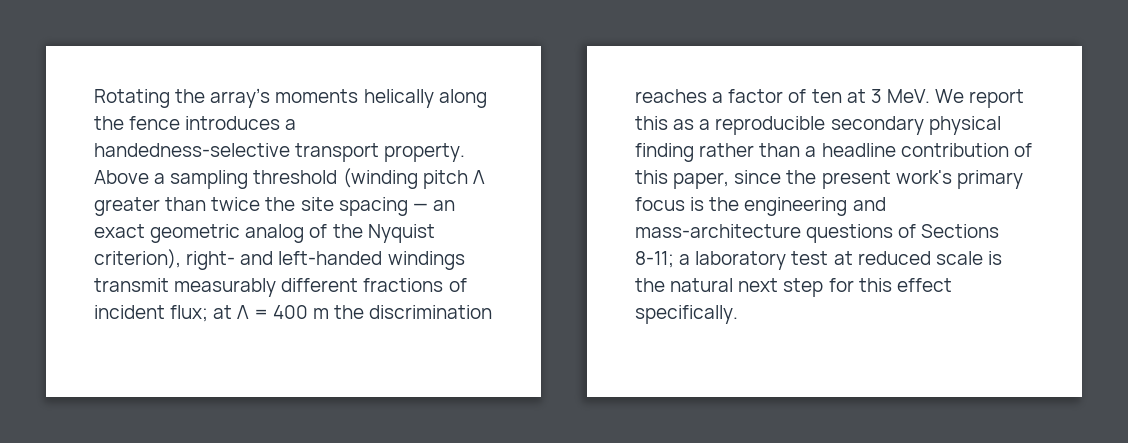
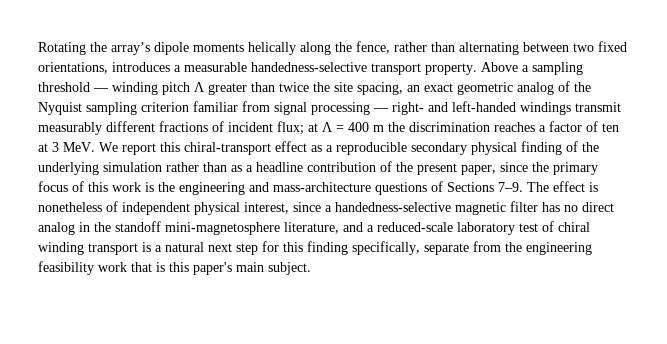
- Rotating the array’s moments helically along the fence introduces a handedness-selective transport property.
+ Rotating the array’s dipole moments helically along the fence, rather than alternating between two fixed orientations, introduces a measurable handedness-selective transport property.
- Above a sampling threshold (winding pitch Λ greater than twice the site spacing — an exact geometric analog of the Nyquist criterion), right- and left-handed windings transmit measurably different fractions of incident flux;
+ Above a sampling threshold — winding pitch Λ greater than twice the site spacing, an exact geometric analog of the Nyquist sampling criterion familiar from signal processing — right- and left-handed windings transmit measurably different fractions of incident flux;
- at Λ = 400 m the discrimination reaches a factor of ten at 3 MeV. We report this as a reproducible secondary physical finding rather than a headline contribution of this paper, since the present work's primary focus is the engineering and mass-architecture questions of Sections 8-11; a laboratory test at reduced scale is the natural next step for this effect specifically.
+ at Λ = 400 m the discrimination reaches a factor of ten at 3 MeV. We report this chiral-transport effect as a reproducible secondary physical finding of the underlying simulation rather than as a headline contribution of the present paper, since the primary focus of this work is the engineering and mass-architecture questions of Sections 7–9. The effect is nonetheless of independent physical interest, since a handedness-selective magnetic filter has no direct analog in the standoff mini-magnetosphere literature, and a reduced-scale laboratory test of chiral winding transport is a natural next step for this finding specifically, separate from the engineering feasibility work that is this paper's main subject.

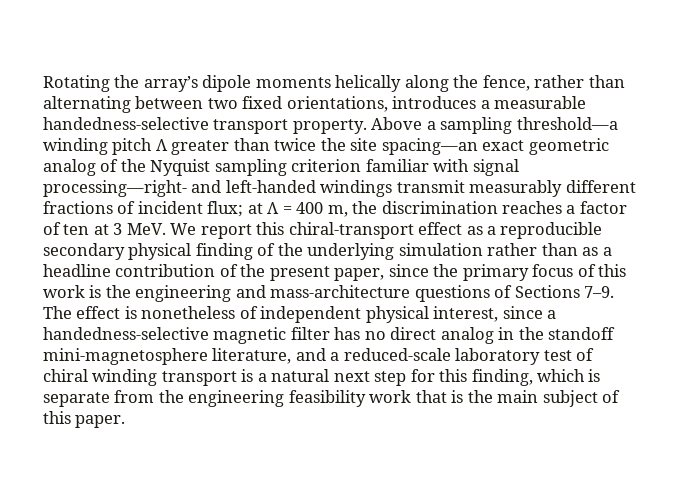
- Above a sampling threshold — winding pitch Λ greater than twice the site spacing, an exact geometric analog of the Nyquist sampling criterion familiar from signal processing — right- and left-handed windings transmit measurably different fractions of incident flux;
+ Above a sampling threshold—a winding pitch Λ greater than twice the site spacing—an exact geometric analog of the Nyquist sampling criterion familiar with signal processing—right- and left-handed windings transmit measurably different fractions of incident flux;
- at Λ = 400 m the discrimination reaches a factor of ten at 3 MeV. We report this chiral-transport effect as a reproducible secondary physical finding of the underlying simulation rather than as a headline contribution of the present paper, since the primary focus of this work is the engineering and mass-architecture questions of Sections 7–9.
+ at Λ = 400 m, the discrimination reaches a factor of ten at 3 MeV. We report this chiral-transport effect as a reproducible secondary physical finding of the underlying simulation rather than as a headline contribution of the present paper, since the primary focus of this work is the engineering and mass-architecture questions of Sections 7–9.
- The effect is nonetheless of independent physical interest, since a handedness-selective magnetic filter has no direct analog in the standoff mini-magnetosphere literature, and a reduced-scale laboratory test of chiral winding transport is a natural next step for this finding specifically, separate from the engineering feasibility work that is this paper's main subject.
+ The effect is nonetheless of independent physical interest, since a handedness-selective magnetic filter has no direct analog in the standoff mini-magnetosphere literature, and a reduced-scale laboratory test of chiral winding transport is a natural next step for this finding, which is separate from the engineering feasibility work that is the main subject of this paper.

